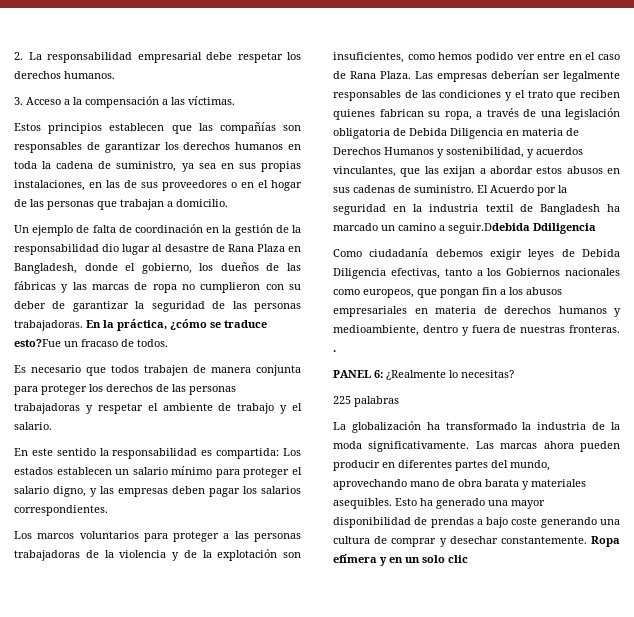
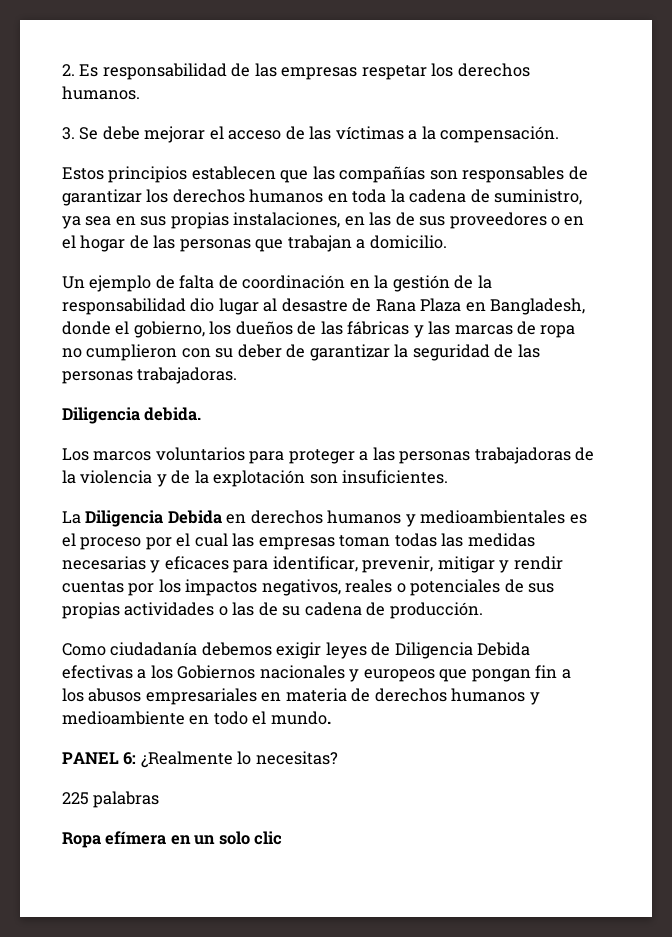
- 2. La responsabilidad empresarial debe respetar los derechos humanos.
+ 2. Es responsabilidad de las empresas respetar los derechos humanos.
- 3. Acceso a la compensación a las víctimas.
+ 3. Se debe mejorar el acceso de las víctimas a la compensación.
- Un ejemplo de falta de coordinación en la gestión de la responsabilidad dio lugar al desastre de Rana Plaza en Bangladesh, donde el gobierno, los dueños de las fábricas y las marcas de ropa no cumplieron con su deber de garantizar la seguridad de las personas trabajadoras. En la práctica, ¿cómo se traduce esto?Fue un fracaso de todos.
- Es necesario que todos trabajen de manera conjunta para proteger los derechos de las personas trabajadoras y respetar el ambiente de trabajo y el salario.
- En este sentido la responsabilidad es compartida: Los estados establecen un salario mínimo para proteger el salario digno, y las empresas deben pagar los salarios correspondientes.
+ Un ejemplo de falta de coordinación en la gestión de la responsabilidad dio lugar al desastre de Rana Plaza en Bangladesh, donde el gobierno, los dueños de las fábricas y las marcas de ropa no cumplieron con su deber de garantizar la seguridad de las personas trabajadoras.
+ Diligencia debida.
- Los marcos voluntarios para proteger a las personas trabajadoras de la violencia y de la explotación son insuficientes, como hemos podido ver entre en el caso de Rana Plaza. Las empresas deberían ser legalmente responsables de las condiciones y el trato que reciben quienes fabrican su ropa, a través de una legislación obligatoria de Debida Diligencia en materia de Derechos Humanos y sostenibilidad, y acuerdos vinculantes, que las exijan a abordar estos abusos en sus cadenas de suministro. El Acuerdo por la seguridad en la industria textil de Bangladesh ha marcado un camino a seguir.Ddebida Ddiligencia
+ Los marcos voluntarios para proteger a las personas trabajadoras de la violencia y de la explotación son insuficientes.
+ La Diligencia Debida en derechos humanos y medioambientales es el proceso por el cual las empresas toman todas las medidas necesarias y eficaces para identificar, prevenir, mitigar y rendir cuentas por los impactos negativos, reales o potenciales de sus propias actividades o las de su cadena de producción.
- Como ciudadanía debemos exigir leyes de Debida Diligencia efectivas, tanto a los Gobiernos nacionales como europeos, que pongan fin a los abusos empresariales en materia de derechos humanos y medioambiente, dentro y fuera de nuestras fronteras. .
+ Como ciudadanía debemos exigir leyes de Diligencia Debida efectivas a los Gobiernos nacionales y europeos que pongan fin a los abusos empresariales en materia de derechos humanos y medioambiente en todo el mundo.
- La globalización ha transformado la industria de la moda significativamente. Las marcas ahora pueden producir en diferentes partes del mundo, aprovechando mano de obra barata y materiales asequibles. Esto ha generado una mayor disponibilidad de prendas a bajo coste generando una cultura de comprar y desechar constantemente. Ropa efímera y en un solo clic
+ Ropa efímera en un solo clic

